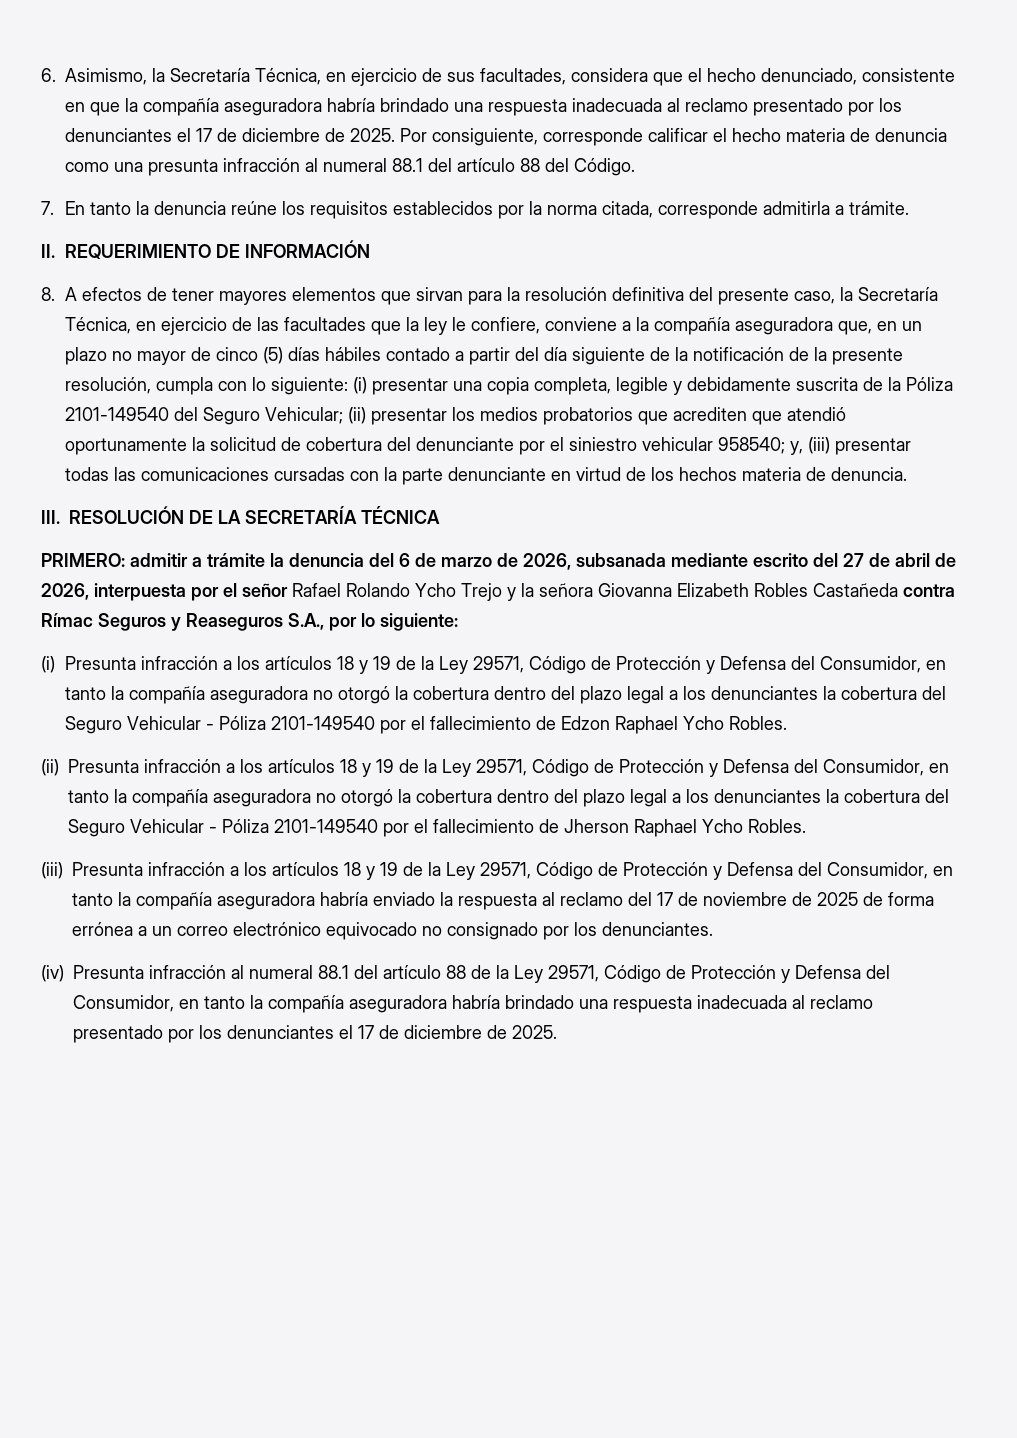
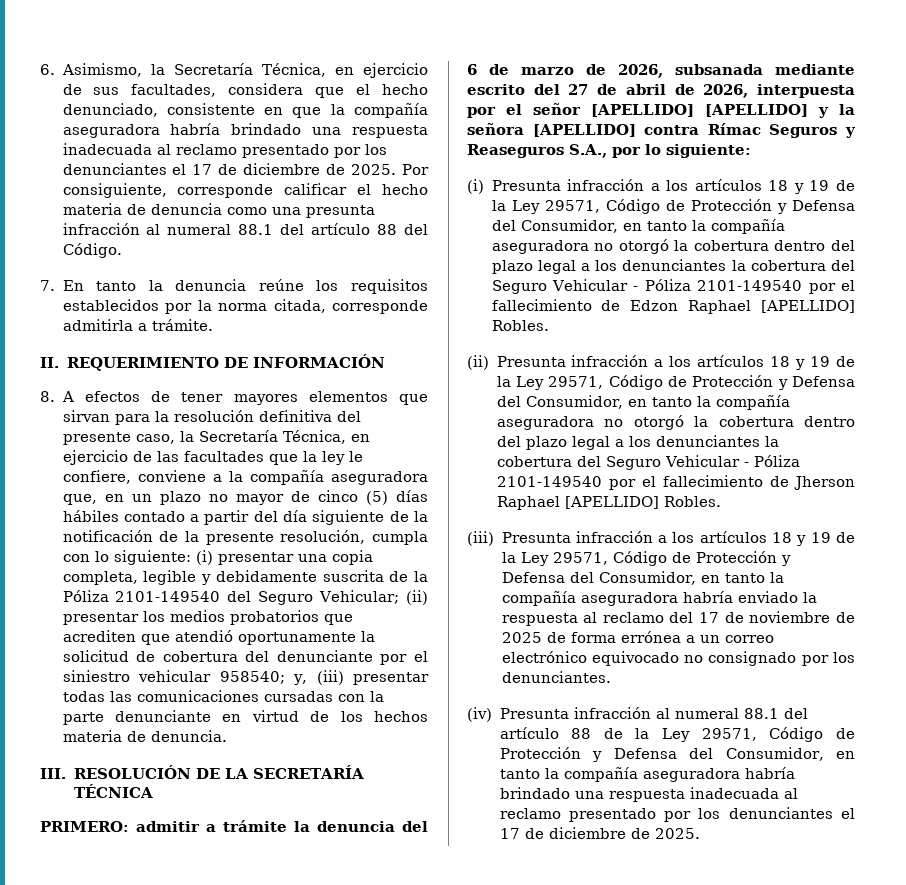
- PRIMERO: admitir a trámite la denuncia del 6 de marzo de 2026, subsanada mediante escrito del 27 de abril de 2026, interpuesta por el señor Rafael Rolando Ycho Trejo y la señora Giovanna Elizabeth Robles Castañeda contra Rímac Seguros y Reaseguros S.A., por lo siguiente:
+ PRIMERO: admitir a trámite la denuncia del 6 de marzo de 2026, subsanada mediante escrito del 27 de abril de 2026, interpuesta por el señor [APELLIDO] [APELLIDO] y la señora [APELLIDO] contra Rímac Seguros y Reaseguros S.A., por lo siguiente:
- (i) Presunta infracción a los artículos 18 y 19 de la Ley 29571, Código de Protección y Defensa del Consumidor, en tanto la compañía aseguradora no otorgó la cobertura dentro del plazo legal a los denunciantes la cobertura del Seguro Vehicular - Póliza 2101-149540 por el fallecimiento de Edzon Raphael Ycho Robles.
+ (i) Presunta infracción a los artículos 18 y 19 de la Ley 29571, Código de Protección y Defensa del Consumidor, en tanto la compañía aseguradora no otorgó la cobertura dentro del plazo legal a los denunciantes la cobertura del Seguro Vehicular - Póliza 2101-149540 por el fallecimiento de Edzon Raphael [APELLIDO] Robles.
- (ii) Presunta infracción a los artículos 18 y 19 de la Ley 29571, Código de Protección y Defensa del Consumidor, en tanto la compañía aseguradora no otorgó la cobertura dentro del plazo legal a los denunciantes la cobertura del Seguro Vehicular - Póliza 2101-149540 por el fallecimiento de Jherson Raphael Ycho Robles.
+ (ii) Presunta infracción a los artículos 18 y 19 de la Ley 29571, Código de Protección y Defensa del Consumidor, en tanto la compañía aseguradora no otorgó la cobertura dentro del plazo legal a los denunciantes la cobertura del Seguro Vehicular - Póliza 2101-149540 por el fallecimiento de Jherson Raphael [APELLIDO] Robles.

